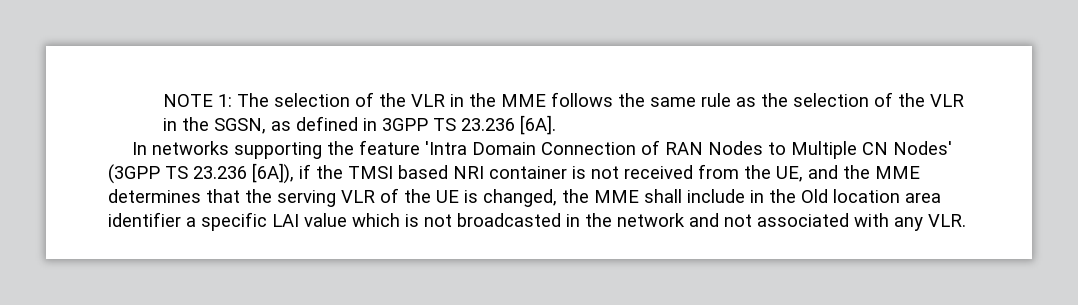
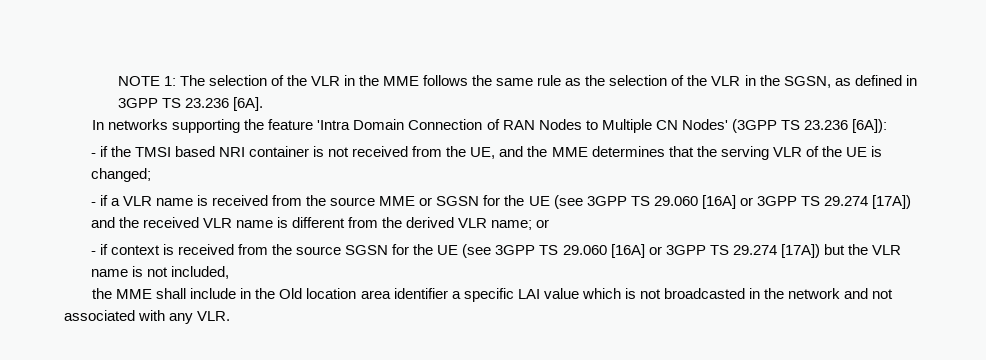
- In networks supporting the feature 'Intra Domain Connection of RAN Nodes to Multiple CN Nodes' (3GPP TS 23.236 [6A]), if the TMSI based NRI container is not received from the UE, and the MME determines that the serving VLR of the UE is changed, the MME shall include in the Old location area identifier a specific LAI value which is not broadcasted in the network and not associated with any VLR.
+ In networks supporting the feature 'Intra Domain Connection of RAN Nodes to Multiple CN Nodes' (3GPP TS 23.236 [6A]):
+ - if the TMSI based NRI container is not received from the UE, and the MME determines that the serving VLR of the UE is changed;
+ - if a VLR name is received from the source MME or SGSN for the UE (see 3GPP TS 29.060 [16A] or 3GPP TS 29.274 [17A]) and the received VLR name is different from the derived VLR name; or
+ - if context is received from the source SGSN for the UE (see 3GPP TS 29.060 [16A] or 3GPP TS 29.274 [17A]) but the VLR name is not included,
+ the MME shall include in the Old location area identifier a specific LAI value which is not broadcasted in the network and not associated with any VLR.

